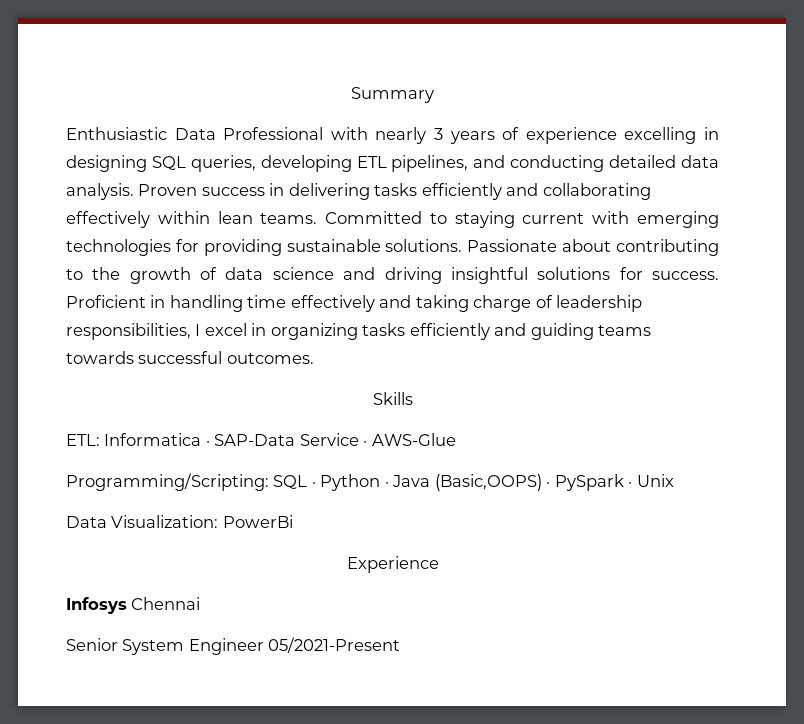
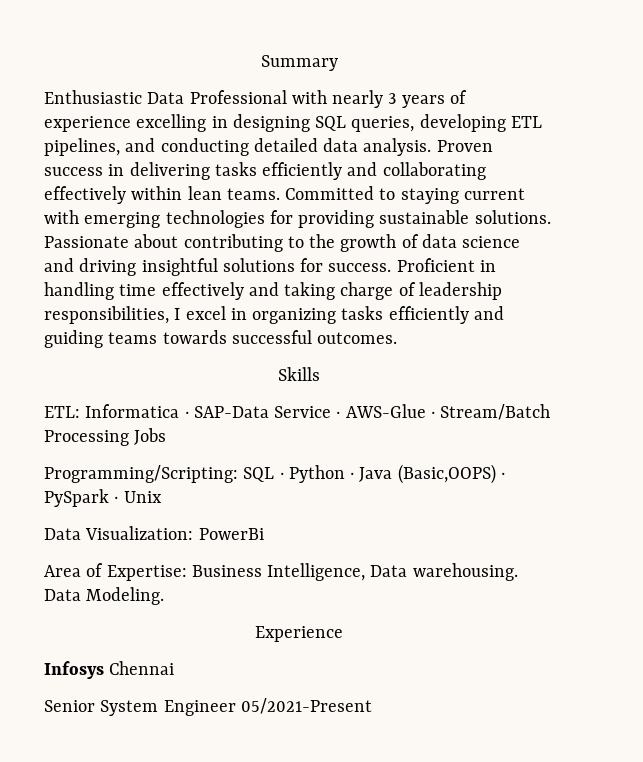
- ETL: Informatica · SAP-Data Service · AWS-Glue
+ ETL: Informatica · SAP-Data Service · AWS-Glue · Stream/Batch Processing Jobs
+ Area of Expertise: Business Intelligence, Data warehousing. Data Modeling.

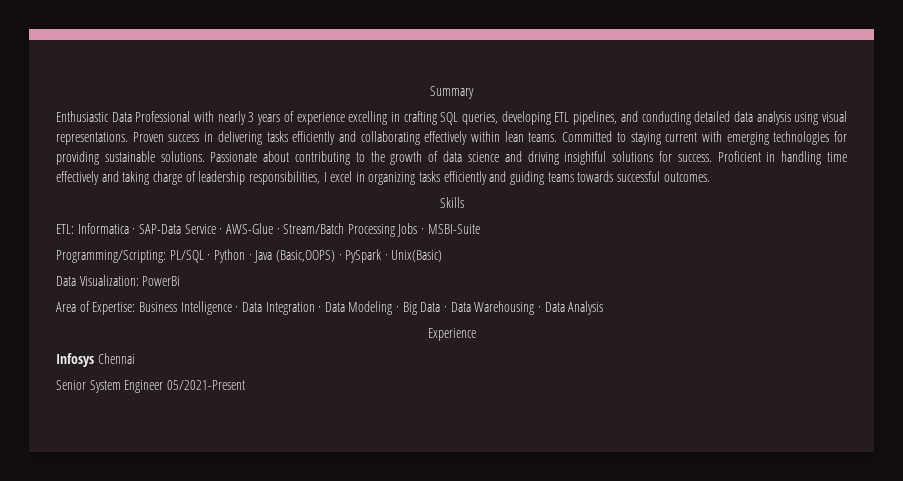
- Enthusiastic Data Professional with nearly 3 years of experience excelling in designing SQL queries, developing ETL pipelines, and conducting detailed data analysis.
+ Enthusiastic Data Professional with nearly 3 years of experience excelling in crafting SQL queries, developing ETL pipelines, and conducting detailed data analysis using visual representations.
- ETL: Informatica · SAP-Data Service · AWS-Glue · Stream/Batch Processing Jobs
+ ETL: Informatica · SAP-Data Service · AWS-Glue · Stream/Batch Processing Jobs · MSBI-Suite
- Programming/Scripting: SQL · Python · Java (Basic,OOPS) · PySpark · Unix
+ Programming/Scripting: PL/SQL · Python · Java (Basic,OOPS) · PySpark · Unix(Basic)
- Area of Expertise: Business Intelligence, Data warehousing. Data Modeling.
+ Area of Expertise: Business Intelligence · Data Integration · Data Modeling · Big Data · Data Warehousing · Data Analysis

